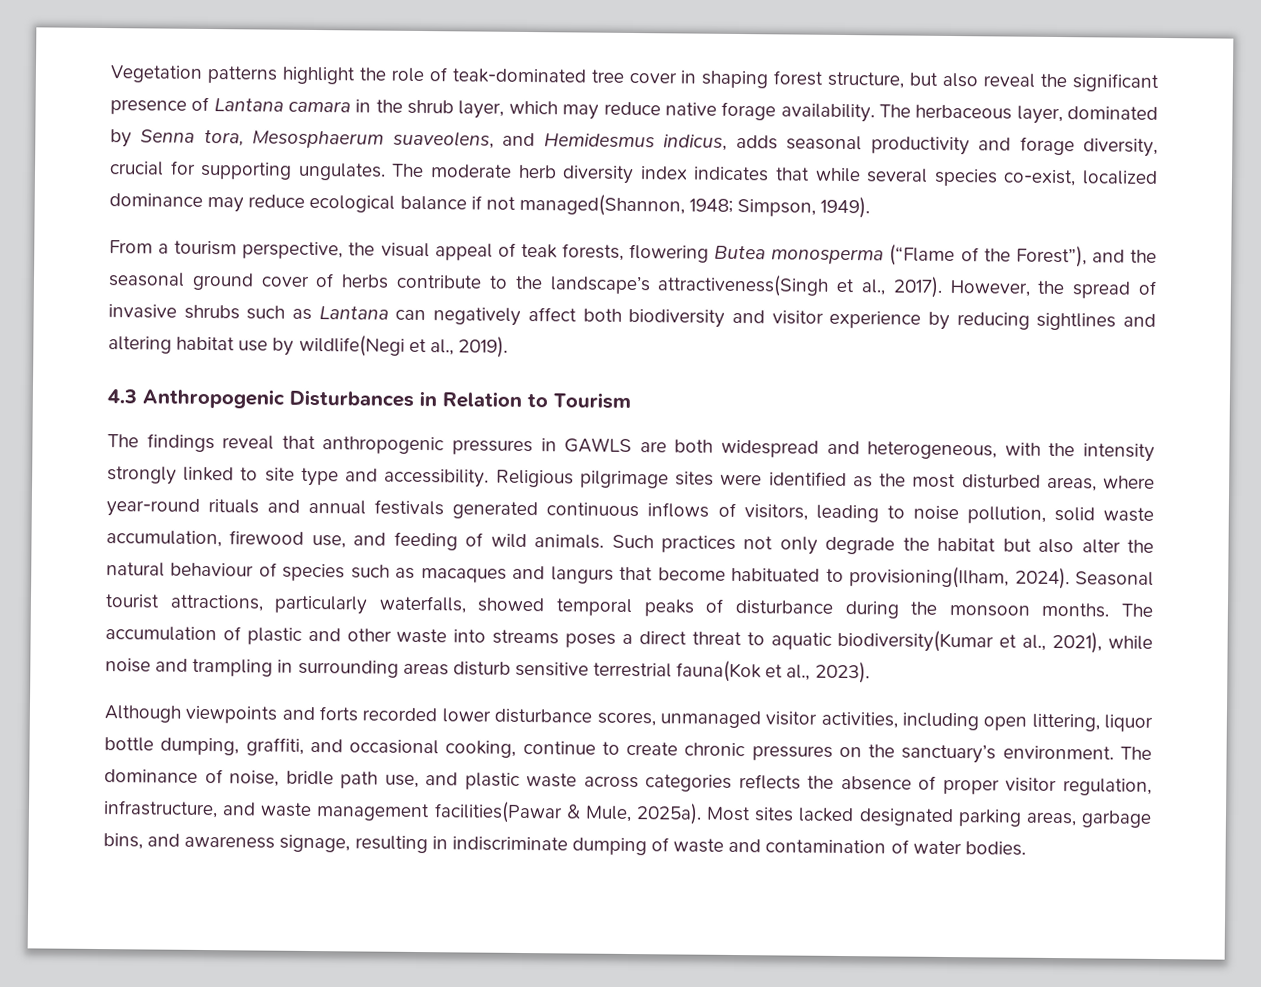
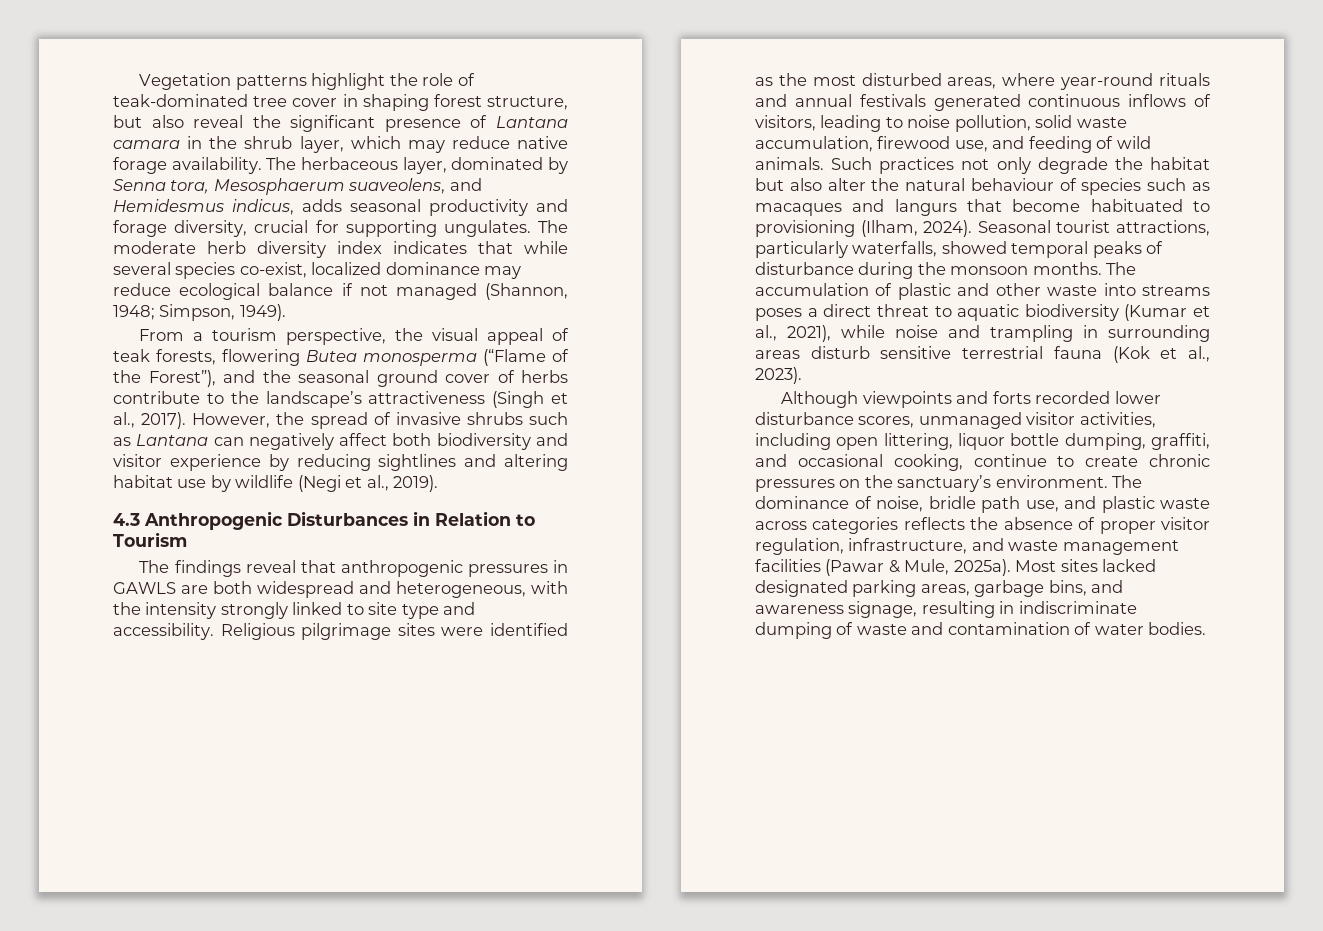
- The moderate herb diversity index indicates that while several species co-exist, localized dominance may reduce ecological balance if not managed(Shannon, 1948; Simpson, 1949).
+ The moderate herb diversity index indicates that while several species co-exist, localized dominance may reduce ecological balance if not managed (Shannon, 1948; Simpson, 1949).
- From a tourism perspective, the visual appeal of teak forests, flowering Butea monosperma (“Flame of the Forest”), and the seasonal ground cover of herbs contribute to the landscape’s attractiveness(Singh et al., 2017).
+ From a tourism perspective, the visual appeal of teak forests, flowering Butea monosperma (“Flame of the Forest”), and the seasonal ground cover of herbs contribute to the landscape’s attractiveness (Singh et al., 2017).
- However, the spread of invasive shrubs such as Lantana can negatively affect both biodiversity and visitor experience by reducing sightlines and altering habitat use by wildlife(Negi et al., 2019).
+ However, the spread of invasive shrubs such as Lantana can negatively affect both biodiversity and visitor experience by reducing sightlines and altering habitat use by wildlife (Negi et al., 2019).
- Such practices not only degrade the habitat but also alter the natural behaviour of species such as macaques and langurs that become habituated to provisioning(Ilham, 2024).
+ Such practices not only degrade the habitat but also alter the natural behaviour of species such as macaques and langurs that become habituated to provisioning (Ilham, 2024).
- The accumulation of plastic and other waste into streams poses a direct threat to aquatic biodiversity(Kumar et al., 2021), while noise and trampling in surrounding areas disturb sensitive terrestrial fauna(Kok et al., 2023).
+ The accumulation of plastic and other waste into streams poses a direct threat to aquatic biodiversity (Kumar et al., 2021), while noise and trampling in surrounding areas disturb sensitive terrestrial fauna (Kok et al., 2023).
- The dominance of noise, bridle path use, and plastic waste across categories reflects the absence of proper visitor regulation, infrastructure, and waste management facilities(Pawar & Mule, 2025a).
+ The dominance of noise, bridle path use, and plastic waste across categories reflects the absence of proper visitor regulation, infrastructure, and waste management facilities (Pawar & Mule, 2025a).

